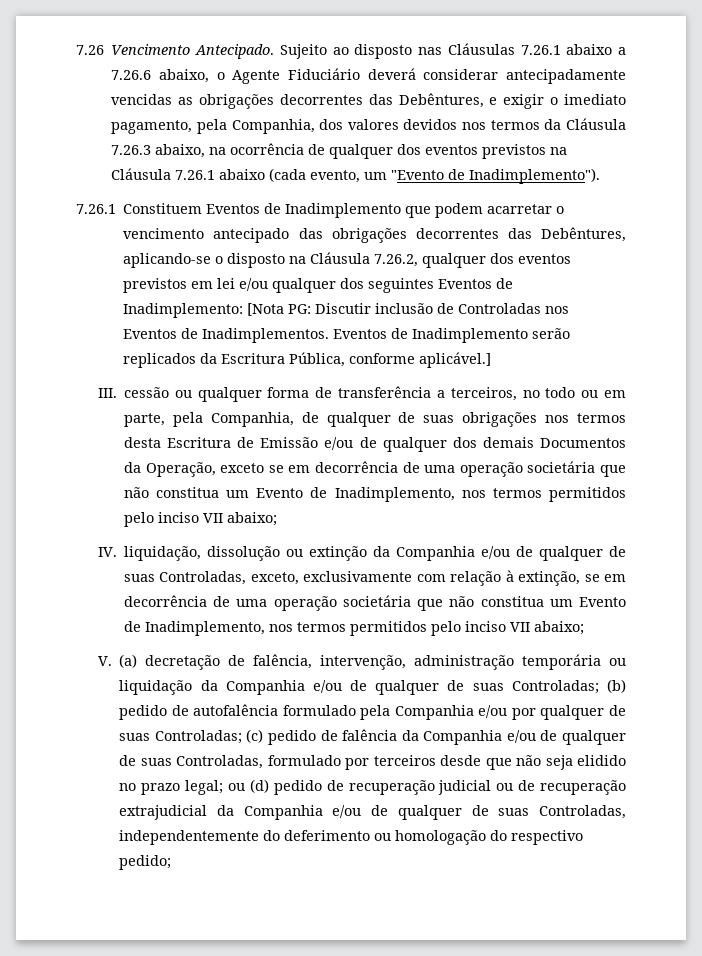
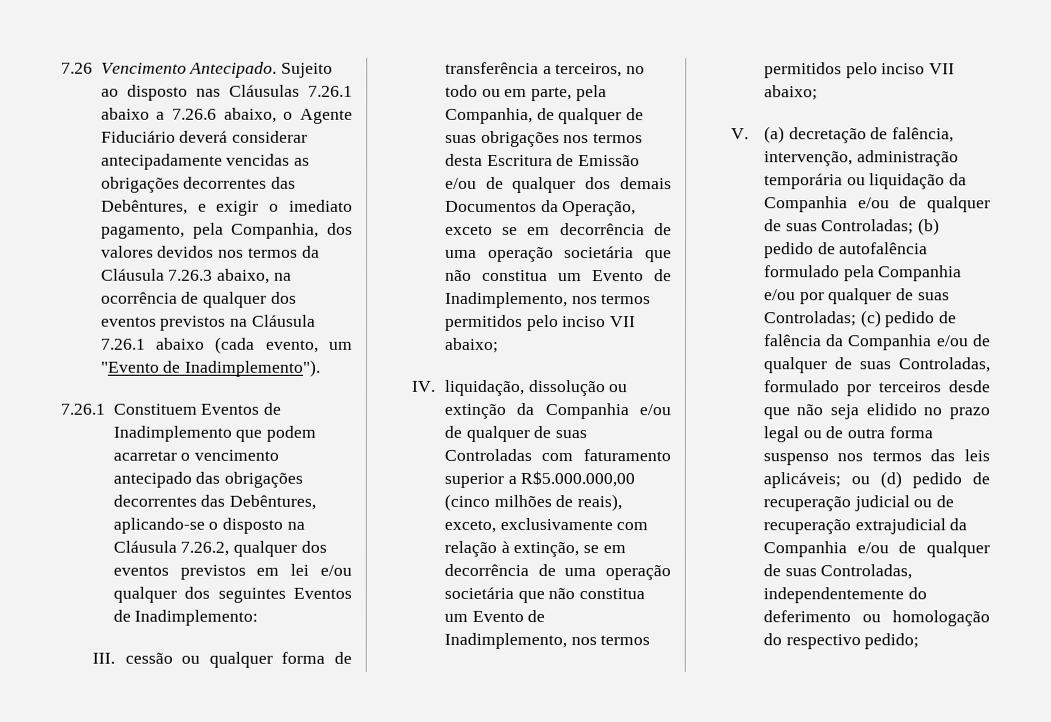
- 7.26.1 Constituem Eventos de Inadimplemento que podem acarretar o vencimento antecipado das obrigações decorrentes das Debêntures, aplicando-se o disposto na Cláusula 7.26.2, qualquer dos eventos previstos em lei e/ou qualquer dos seguintes Eventos de Inadimplemento: [Nota PG: Discutir inclusão de Controladas nos Eventos de Inadimplementos. Eventos de Inadimplemento serão replicados da Escritura Pública, conforme aplicável.]
+ 7.26.1 Constituem Eventos de Inadimplemento que podem acarretar o vencimento antecipado das obrigações decorrentes das Debêntures, aplicando-se o disposto na Cláusula 7.26.2, qualquer dos eventos previstos em lei e/ou qualquer dos seguintes Eventos de Inadimplemento:
- IV. liquidação, dissolução ou extinção da Companhia e/ou de qualquer de suas Controladas, exceto, exclusivamente com relação à extinção, se em decorrência de uma operação societária que não constitua um Evento de Inadimplemento, nos termos permitidos pelo inciso VII abaixo;
+ IV. liquidação, dissolução ou extinção da Companhia e/ou de qualquer de suas Controladas com faturamento superior a R$5.000.000,00 (cinco milhões de reais), exceto, exclusivamente com relação à extinção, se em decorrência de uma operação societária que não constitua um Evento de Inadimplemento, nos termos permitidos pelo inciso VII abaixo;
- (c) pedido de falência da Companhia e/ou de qualquer de suas Controladas, formulado por terceiros desde que não seja elidido no prazo legal;
+ (c) pedido de falência da Companhia e/ou de qualquer de suas Controladas, formulado por terceiros desde que não seja elidido no prazo legal ou de outra forma suspenso nos termos das leis aplicáveis;

